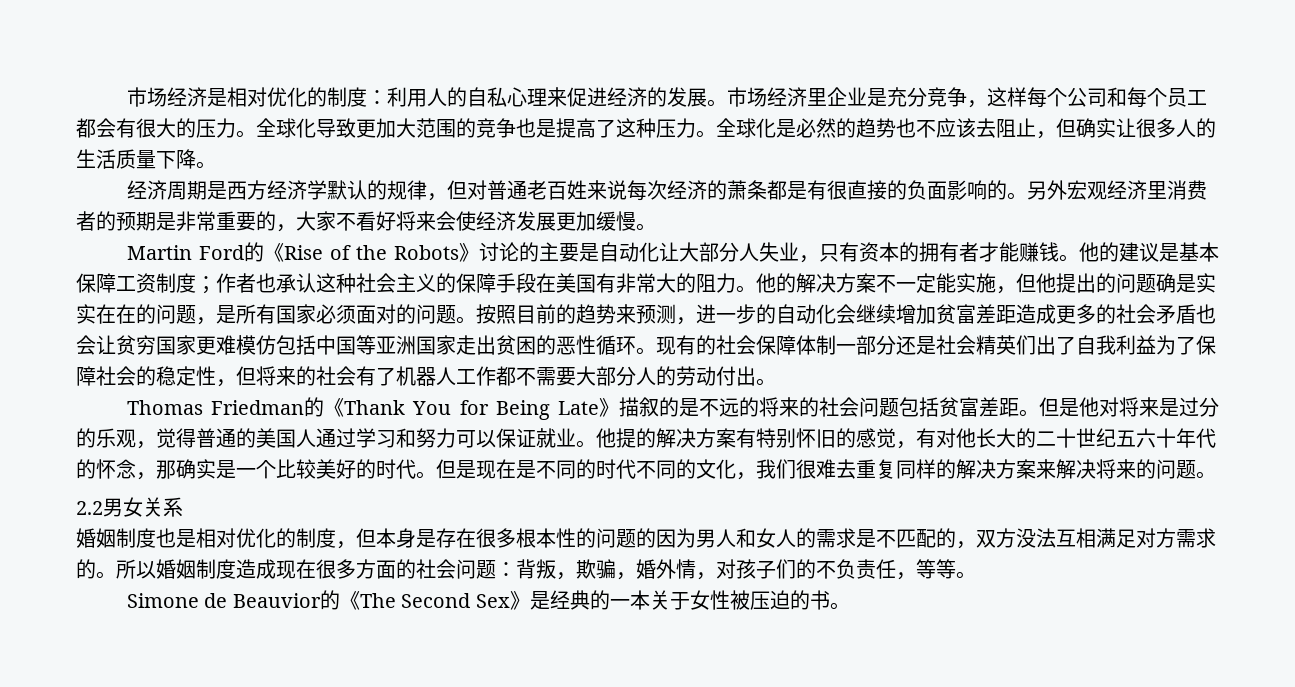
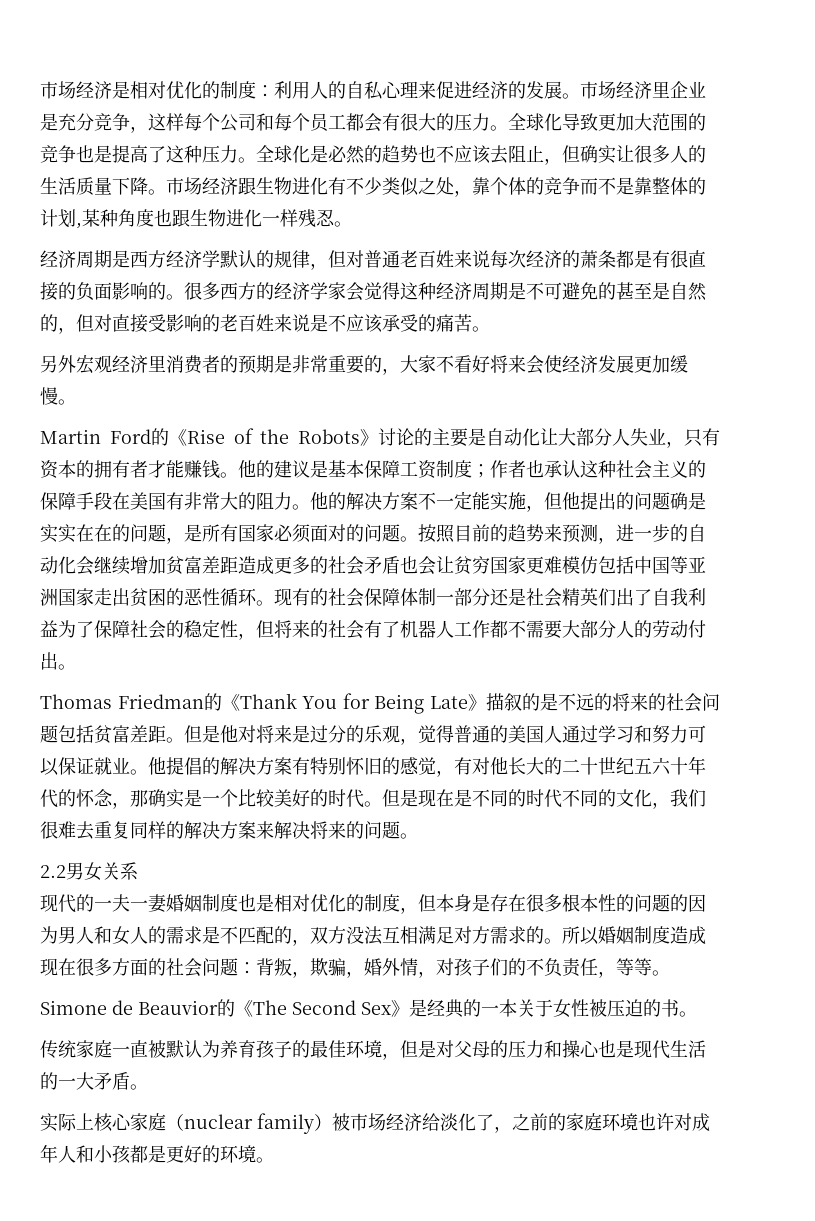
+ 市场经济跟生物进化有不少类似之处，靠个体的竞争而不是靠整体的计划,某种角度也跟生物进化一样残忍。
- 经济周期是西方经济学默认的规律，但对普通老百姓来说每次经济的萧条都是有很直接的负面影响的。另外宏观经济里消费者的预期是非常重要的，大家不看好将来会使经济发展更加缓慢。
+ 经济周期是西方经济学默认的规律，但对普通老百姓来说每次经济的萧条都是有很直接的负面影响的。很多西方的经济学家会觉得这种经济周期是不可避免的甚至是自然的，但对直接受影响的老百姓来说是不应该承受的痛苦。
+ 另外宏观经济里消费者的预期是非常重要的，大家不看好将来会使经济发展更加缓慢。
- 他提的解决方案有特别怀旧的感觉，有对他长大的二十世纪五六十年代的怀念，那确实是一个比较美好的时代。
+ 他提倡的解决方案有特别怀旧的感觉，有对他长大的二十世纪五六十年代的怀念，那确实是一个比较美好的时代。
- 婚姻制度也是相对优化的制度，但本身是存在很多根本性的问题的因为男人和女人的需求是不匹配的，双方没法互相满足对方需求的。
+ 现代的一夫一妻婚姻制度也是相对优化的制度，但本身是存在很多根本性的问题的因为男人和女人的需求是不匹配的，双方没法互相满足对方需求的。
+ 传统家庭一直被默认为养育孩子的最佳环境，但是对父母的压力和操心也是现代生活的一大矛盾。
+ 实际上核心家庭（nuclear family）被市场经济给淡化了，之前的家庭环境也许对成年人和小孩都是更好的环境。

